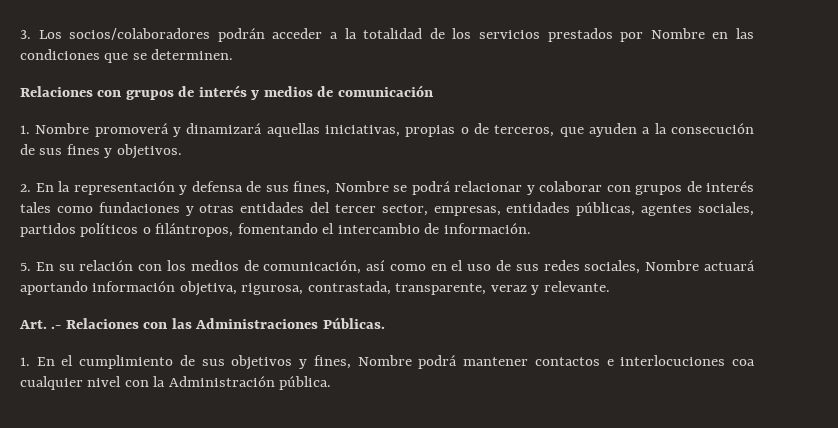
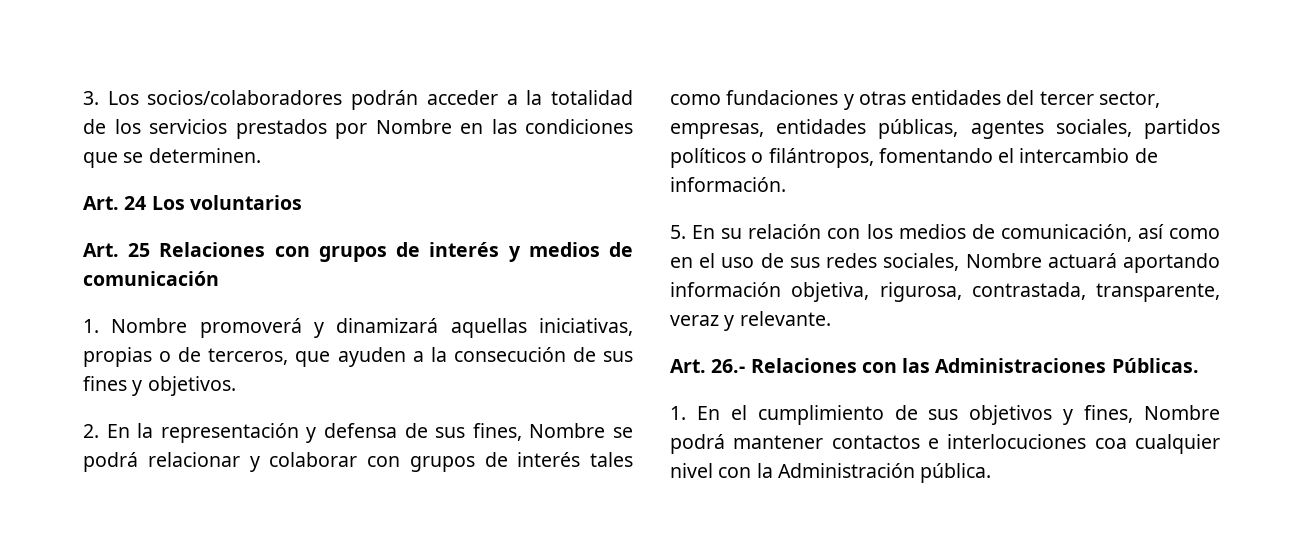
- Relaciones con grupos de interés y medios de comunicación
+ Art. 24 Los voluntarios
+ Art. 25 Relaciones con grupos de interés y medios de comunicación
- Art. .- Relaciones con las Administraciones Públicas.
+ Art. 26.- Relaciones con las Administraciones Públicas.

